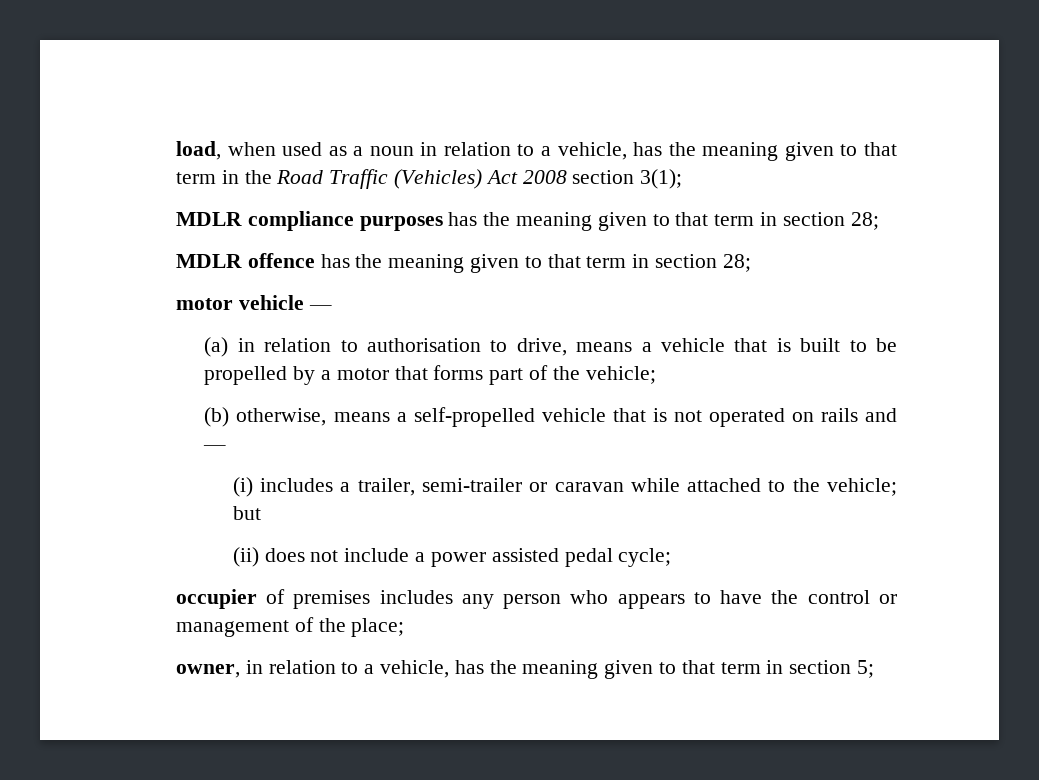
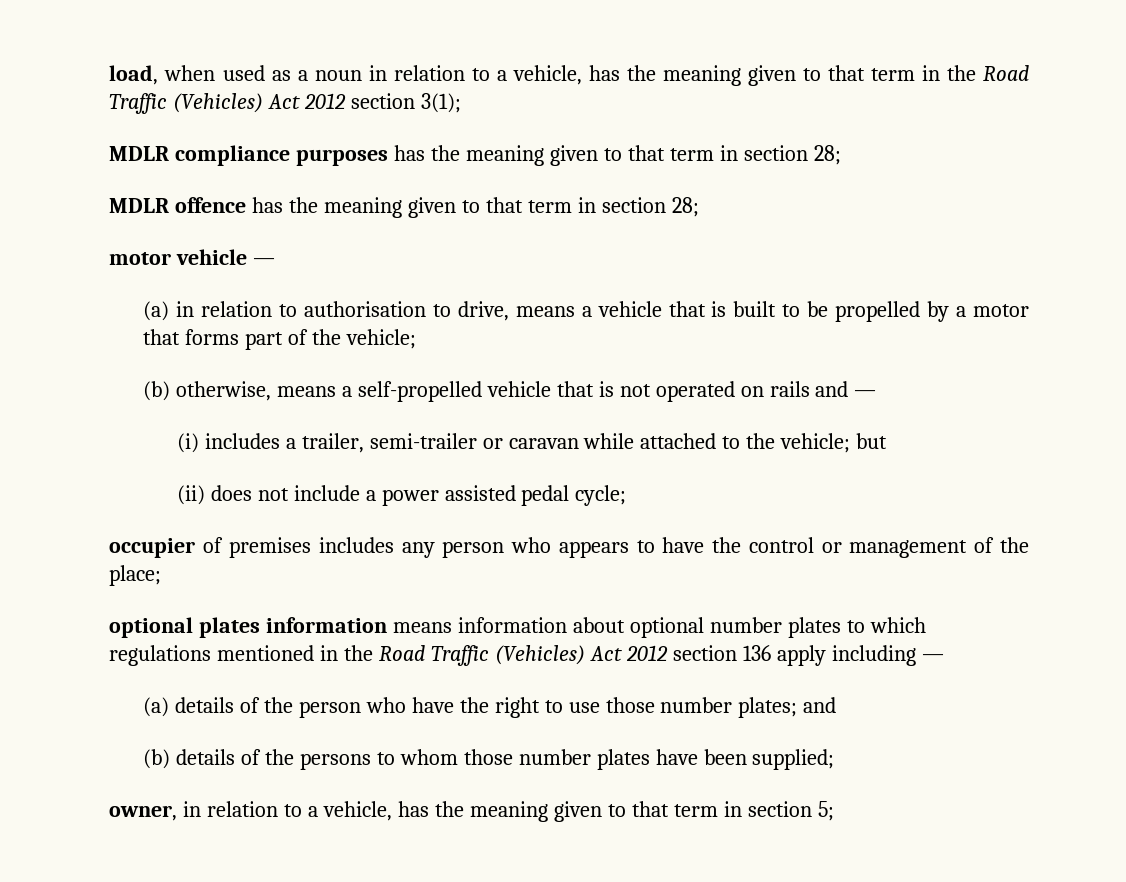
- load, when used as a noun in relation to a vehicle, has the meaning given to that term in the Road Traffic (Vehicles) Act 2008 section 3(1);
+ load, when used as a noun in relation to a vehicle, has the meaning given to that term in the Road Traffic (Vehicles) Act 2012 section 3(1);
+ optional plates information means information about optional number plates to which regulations mentioned in the Road Traffic (Vehicles) Act 2012 section 136 apply including —
+ (a) details of the person who have the right to use those number plates; and
+ (b) details of the persons to whom those number plates have been supplied;

